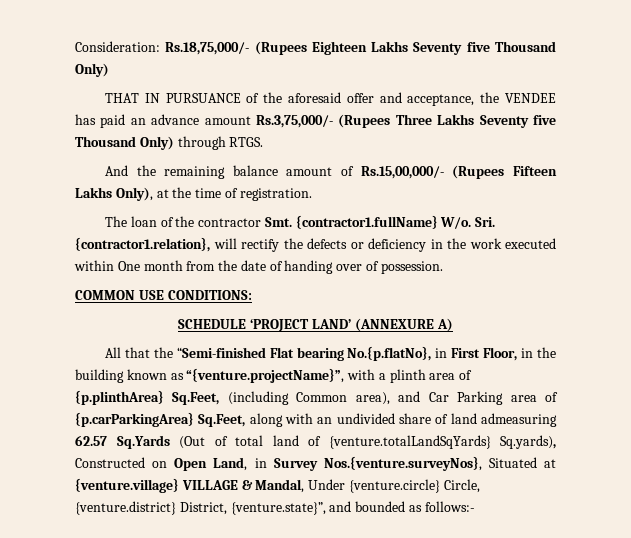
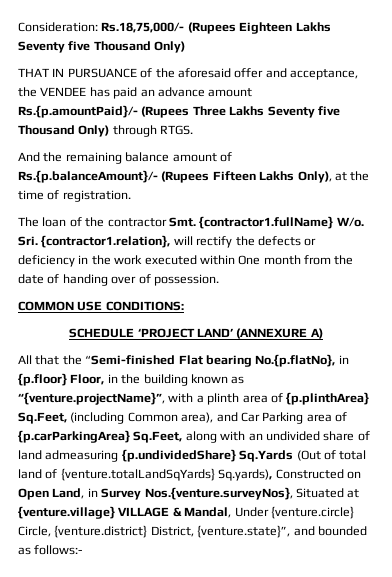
- THAT IN PURSUANCE of the aforesaid offer and acceptance, the VENDEE has paid an advance amount Rs.3,75,000/- (Rupees Three Lakhs Seventy five Thousand Only) through RTGS.
+ THAT IN PURSUANCE of the aforesaid offer and acceptance, the VENDEE has paid an advance amount Rs.{p.amountPaid}/- (Rupees Three Lakhs Seventy five Thousand Only) through RTGS.
- And the remaining balance amount of Rs.15,00,000/- (Rupees Fifteen Lakhs Only), at the time of registration.
+ And the remaining balance amount of Rs.{p.balanceAmount}/- (Rupees Fifteen Lakhs Only), at the time of registration.
- All that the “Semi-finished Flat bearing No.{p.flatNo}, in First Floor, in the building known as “{venture.projectName}”, with a plinth area of {p.plinthArea} Sq.Feet, (including Common area), and Car Parking area of {p.carParkingArea} Sq.Feet, along with an undivided share of land admeasuring 62.57 Sq.Yards (Out of total land of {venture.totalLandSqYards} Sq.yards), Constructed on Open Land, in Survey Nos.{venture.surveyNos}, Situated at {venture.village} VILLAGE & Mandal, Under {venture.circle} Circle, {venture.district} District, {venture.state}”, and bounded as follows:-
+ All that the “Semi-finished Flat bearing No.{p.flatNo}, in {p.floor} Floor, in the building known as “{venture.projectName}”, with a plinth area of {p.plinthArea} Sq.Feet, (including Common area), and Car Parking area of {p.carParkingArea} Sq.Feet, along with an undivided share of land admeasuring {p.undividedShare} Sq.Yards (Out of total land of {venture.totalLandSqYards} Sq.yards), Constructed on Open Land, in Survey Nos.{venture.surveyNos}, Situated at {venture.village} VILLAGE & Mandal, Under {venture.circle} Circle, {venture.district} District, {venture.state}”, and bounded as follows:-

